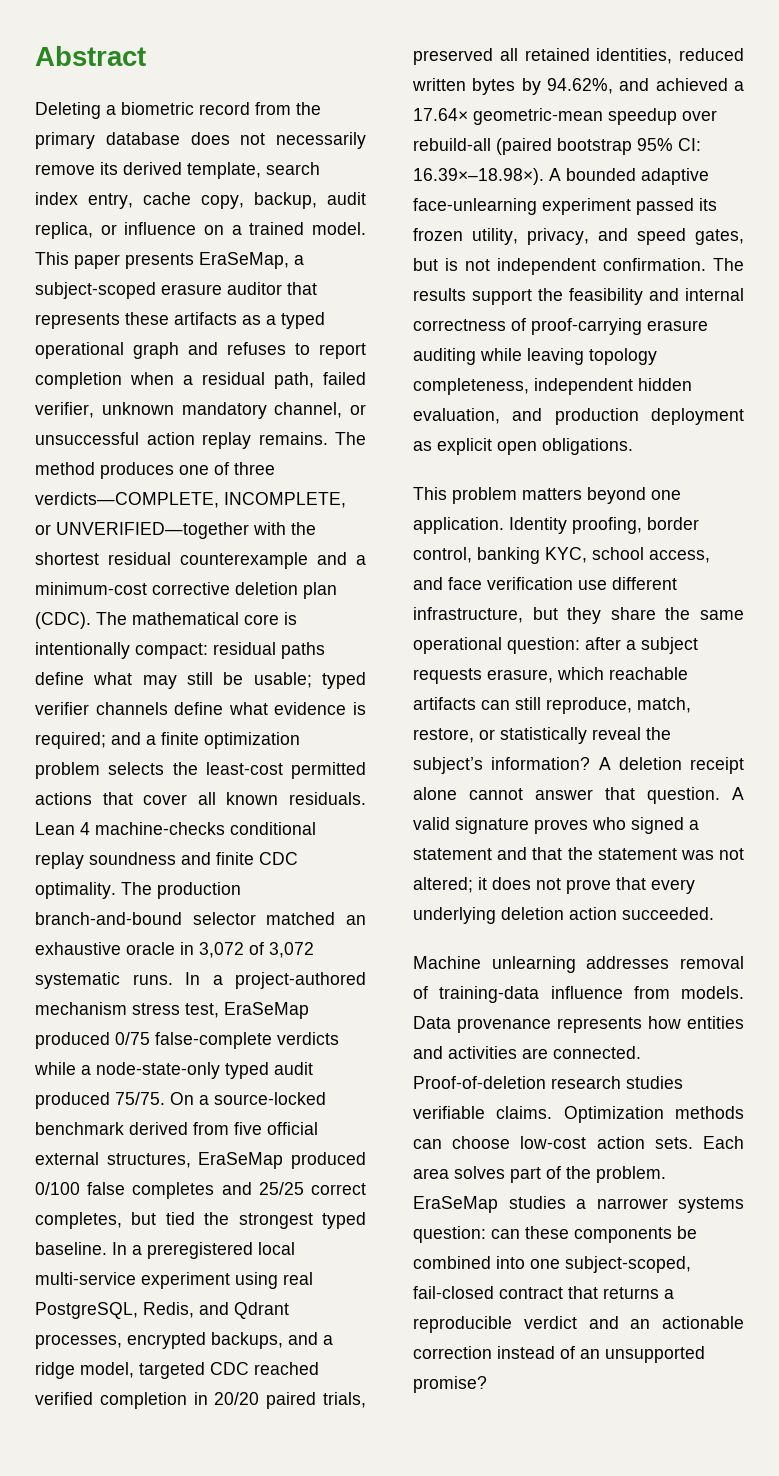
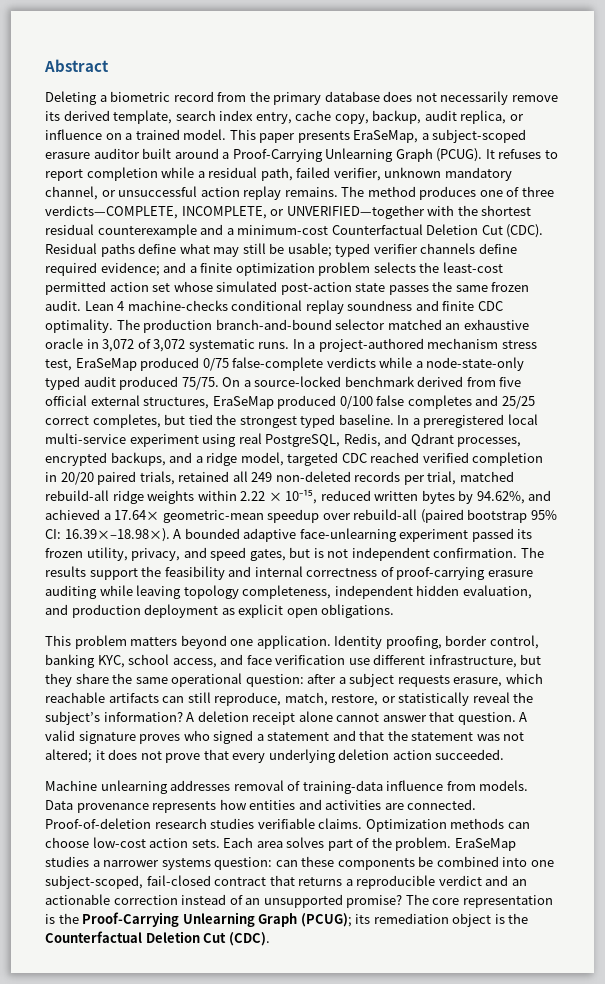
- This paper presents EraSeMap, a subject-scoped erasure auditor that represents these artifacts as a typed operational graph and refuses to report completion when a residual path, failed verifier, unknown mandatory channel, or unsuccessful action replay remains.
+ This paper presents EraSeMap, a subject-scoped erasure auditor built around a Proof-Carrying Unlearning Graph (PCUG). It refuses to report completion while a residual path, failed verifier, unknown mandatory channel, or unsuccessful action replay remains.
- The method produces one of three verdicts—COMPLETE, INCOMPLETE, or UNVERIFIED—together with the shortest residual counterexample and a minimum-cost corrective deletion plan (CDC). The mathematical core is intentionally compact: residual paths define what may still be usable; typed verifier channels define what evidence is required; and a finite optimization problem selects the least-cost permitted actions that cover all known residuals.
+ The method produces one of three verdicts—COMPLETE, INCOMPLETE, or UNVERIFIED—together with the shortest residual counterexample and a minimum-cost Counterfactual Deletion Cut (CDC). Residual paths define what may still be usable; typed verifier channels define required evidence; and a finite optimization problem selects the least-cost permitted action set whose simulated post-action state passes the same frozen audit.
- In a preregistered local multi-service experiment using real PostgreSQL, Redis, and Qdrant processes, encrypted backups, and a ridge model, targeted CDC reached verified completion in 20/20 paired trials, preserved all retained identities, reduced written bytes by 94.62%, and achieved a 17.64× geometric-mean speedup over rebuild-all (paired bootstrap 95% CI:
+ In a preregistered local multi-service experiment using real PostgreSQL, Redis, and Qdrant processes, encrypted backups, and a ridge model, targeted CDC reached verified completion in 20/20 paired trials, retained all 249 non-deleted records per trial, matched rebuild-all ridge weights within 2.22 × 10⁻¹⁵, reduced written bytes by 94.62%, and achieved a 17.64× geometric-mean speedup over rebuild-all (paired bootstrap 95% CI:
+ The core representation is the Proof-Carrying Unlearning Graph (PCUG); its remediation object is the Counterfactual Deletion Cut (CDC).

